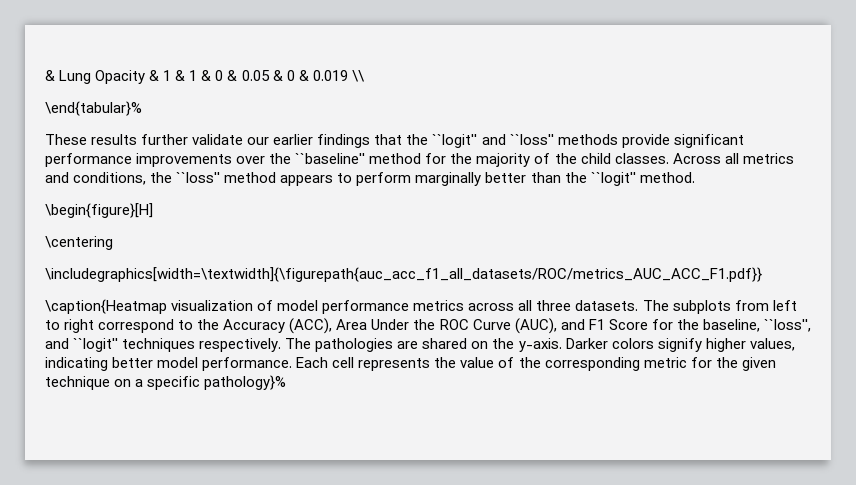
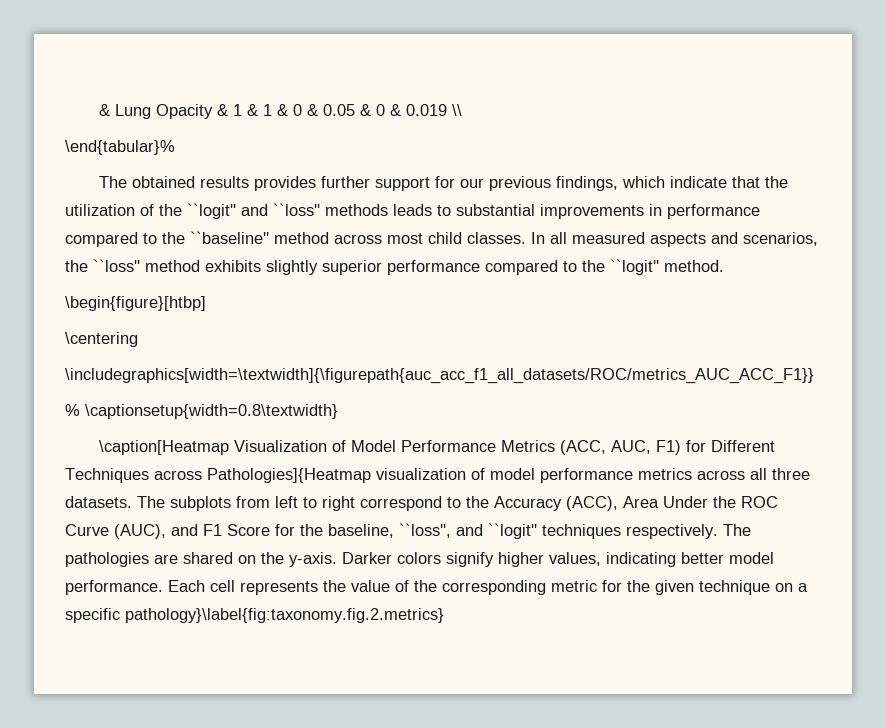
- These results further validate our earlier findings that the ``logit'' and ``loss'' methods provide significant performance improvements over the ``baseline'' method for the majority of the child classes. Across all metrics and conditions, the ``loss'' method appears to perform marginally better than the ``logit'' method.
+ The obtained results provides further support for our previous findings, which indicate that the utilization of the ``logit'' and ``loss'' methods leads to substantial improvements in performance compared to the ``baseline'' method across most child classes. In all measured aspects and scenarios, the ``loss'' method exhibits slightly superior performance compared to the ``logit'' method.
- \begin{figure}[H]
+ \begin{figure}[htbp]
- \includegraphics[width=\textwidth]{\figurepath{auc_acc_f1_all_datasets/ROC/metrics_AUC_ACC_F1.pdf}}
- \caption{Heatmap visualization of model performance metrics across all three datasets.
+ \includegraphics[width=\textwidth]{\figurepath{auc_acc_f1_all_datasets/ROC/metrics_AUC_ACC_F1}}
+ % \captionsetup{width=0.8\textwidth}
+ \caption[Heatmap Visualization of Model Performance Metrics (ACC, AUC, F1) for Different Techniques across Pathologies]{Heatmap visualization of model performance metrics across all three datasets.
- Each cell represents the value of the corresponding metric for the given technique on a specific pathology}%
+ Each cell represents the value of the corresponding metric for the given technique on a specific pathology}\label{fig:taxonomy.fig.2.metrics}

